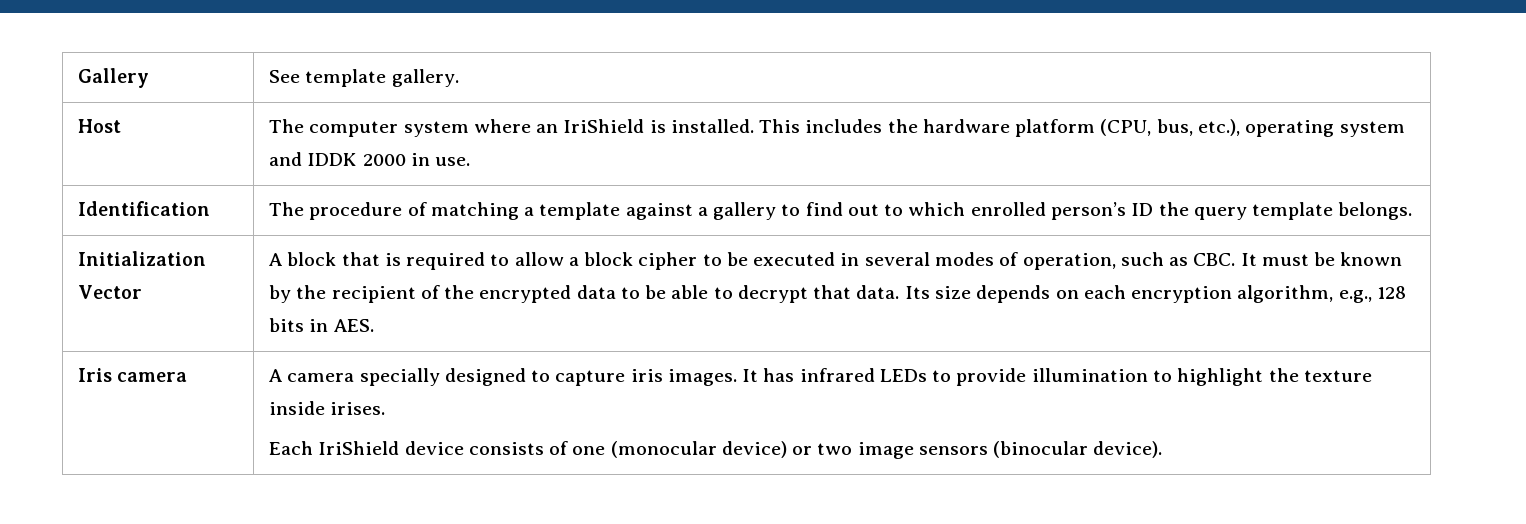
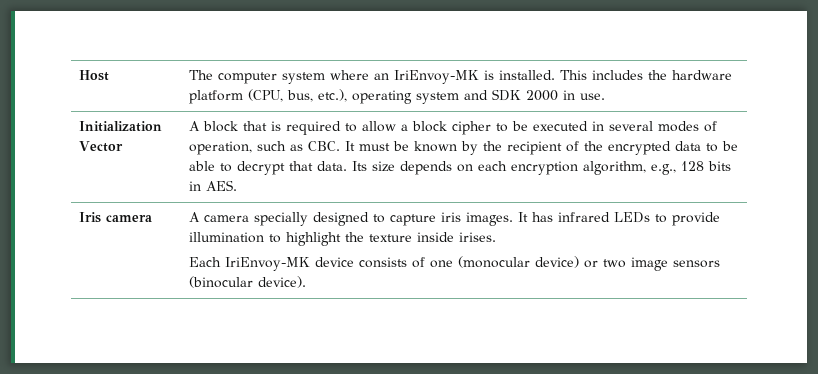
- Gallery | See template gallery.
- Host | The computer system where an IriShield is installed. This includes the hardware platform (CPU, bus, etc.), operating system and IDDK 2000 in use.
+ Host | The computer system where an IriEnvoy-MK is installed. This includes the hardware platform (CPU, bus, etc.), operating system and SDK 2000 in use.
- Identification | The procedure of matching a template against a gallery to find out to which enrolled person’s ID the query template belongs.
  Iris camera | A camera specially designed to capture iris images. It has infrared LEDs to provide illumination to highlight the texture inside irises.
- Each IriShield device consists of one (monocular device) or two image sensors (binocular device).
+ Each IriEnvoy-MK device consists of one (monocular device) or two image sensors (binocular device).

